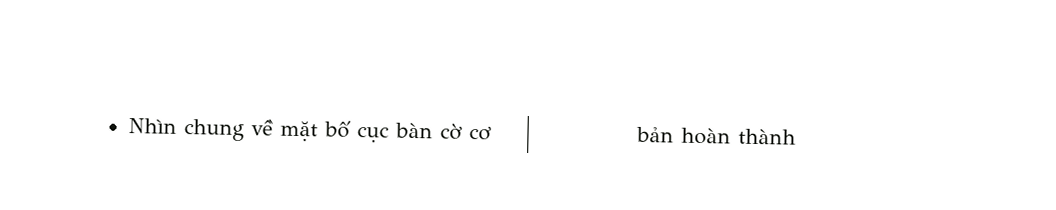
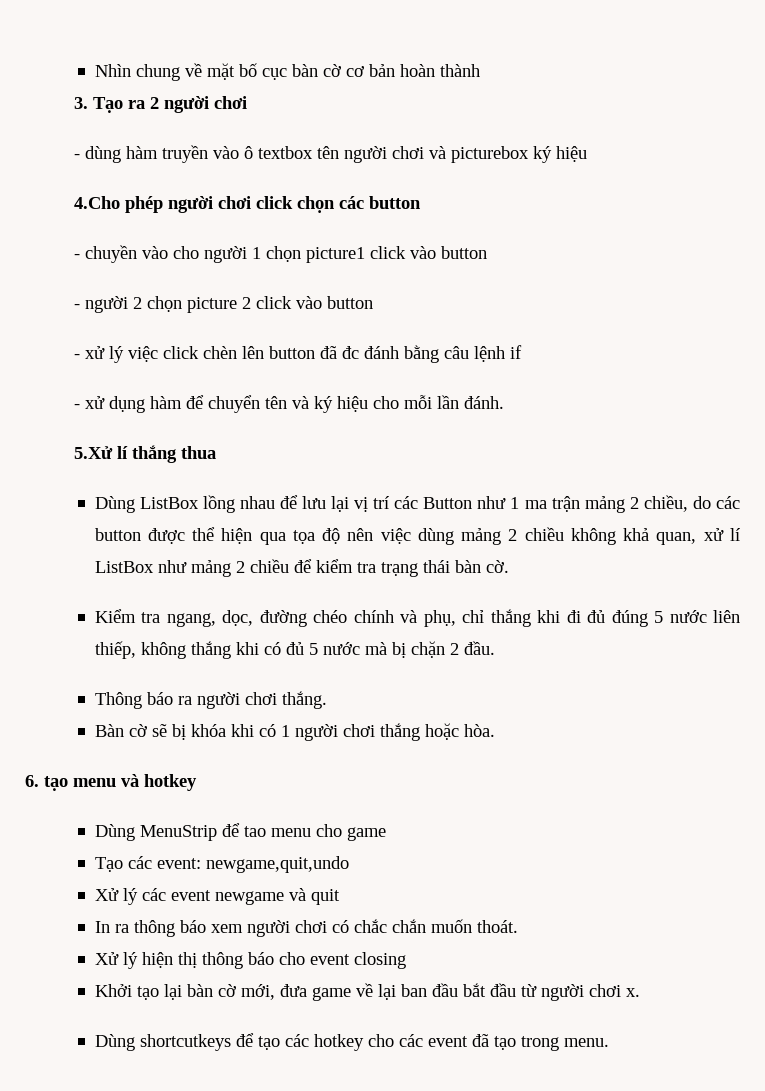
+ 3. Tạo ra 2 người chơi
+ - dùng hàm truyền vào ô textbox tên người chơi và picturebox ký hiệu
+ 4.Cho phép người chơi click chọn các button
+ - chuyền vào cho người 1 chọn picture1 click vào button
+ - người 2 chọn picture 2 click vào button
+ - xử lý việc click chèn lên button đã đc đánh bằng câu lệnh if
+ - xử dụng hàm để chuyển tên và ký hiệu cho mỗi lần đánh.
+ 5.Xử lí thắng thua
+ Dùng ListBox lồng nhau để lưu lại vị trí các Button như 1 ma trận mảng 2 chiều, do các button được thể hiện qua tọa độ nên việc dùng mảng 2 chiều không khả quan, xử lí ListBox như mảng 2 chiều để kiểm tra trạng thái bàn cờ.
+ Kiểm tra ngang, dọc, đường chéo chính và phụ, chỉ thắng khi đi đủ đúng 5 nước liên thiếp, không thắng khi có đủ 5 nước mà bị chặn 2 đầu.
+ Thông báo ra người chơi thắng.
+ Bàn cờ sẽ bị khóa khi có 1 người chơi thắng hoặc hòa.
+ 6. tạo menu và hotkey
+ Dùng MenuStrip để tao menu cho game
+ Tạo các event: newgame,quit,undo
+ Xử lý các event newgame và quit
+ In ra thông báo xem người chơi có chắc chắn muốn thoát.
+ Xử lý hiện thị thông báo cho event closing
+ Khởi tạo lại bàn cờ mới, đưa game về lại ban đầu bắt đầu từ người chơi x.
+ Dùng shortcutkeys để tạo các hotkey cho các event đã tạo trong menu.

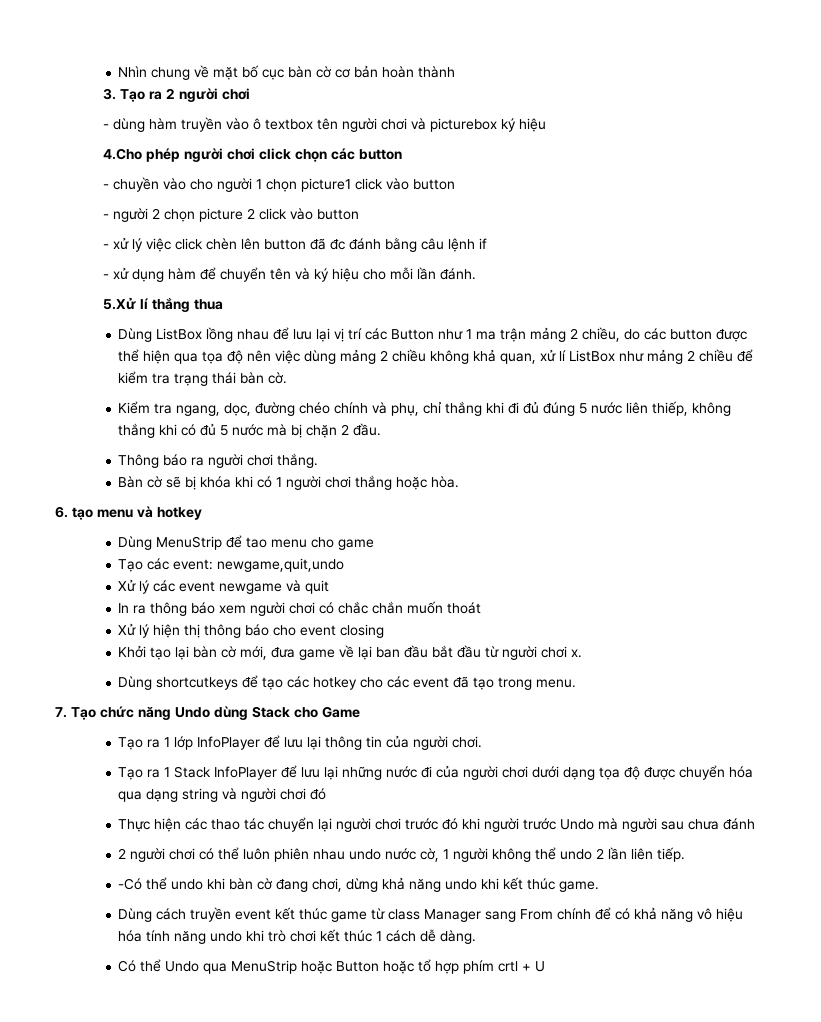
- In ra thông báo xem người chơi có chắc chắn muốn thoát.
+ In ra thông báo xem người chơi có chắc chắn muốn thoát
+ 7. Tạo chức năng Undo dùng Stack cho Game
+ Tạo ra 1 lớp InfoPlayer để lưu lại thông tin của người chơi.
+ Tạo ra 1 Stack InfoPlayer để lưu lại những nước đi của người chơi dưới dạng tọa độ được chuyển hóa qua dạng string và người chơi đó
+ Thực hiện các thao tác chuyển lại người chơi trước đó khi người trước Undo mà người sau chưa đánh
+ 2 người chơi có thể luôn phiên nhau undo nước cờ, 1 người không thể undo 2 lần liên tiếp.
+ -Có thể undo khi bàn cờ đang chơi, dừng khả năng undo khi kết thúc game.
+ Dùng cách truyền event kết thúc game từ class Manager sang From chính để có khả năng vô hiệu hóa tính năng undo khi trò chơi kết thúc 1 cách dễ dàng.
+ Có thể Undo qua MenuStrip hoặc Button hoặc tổ hợp phím crtl + U

